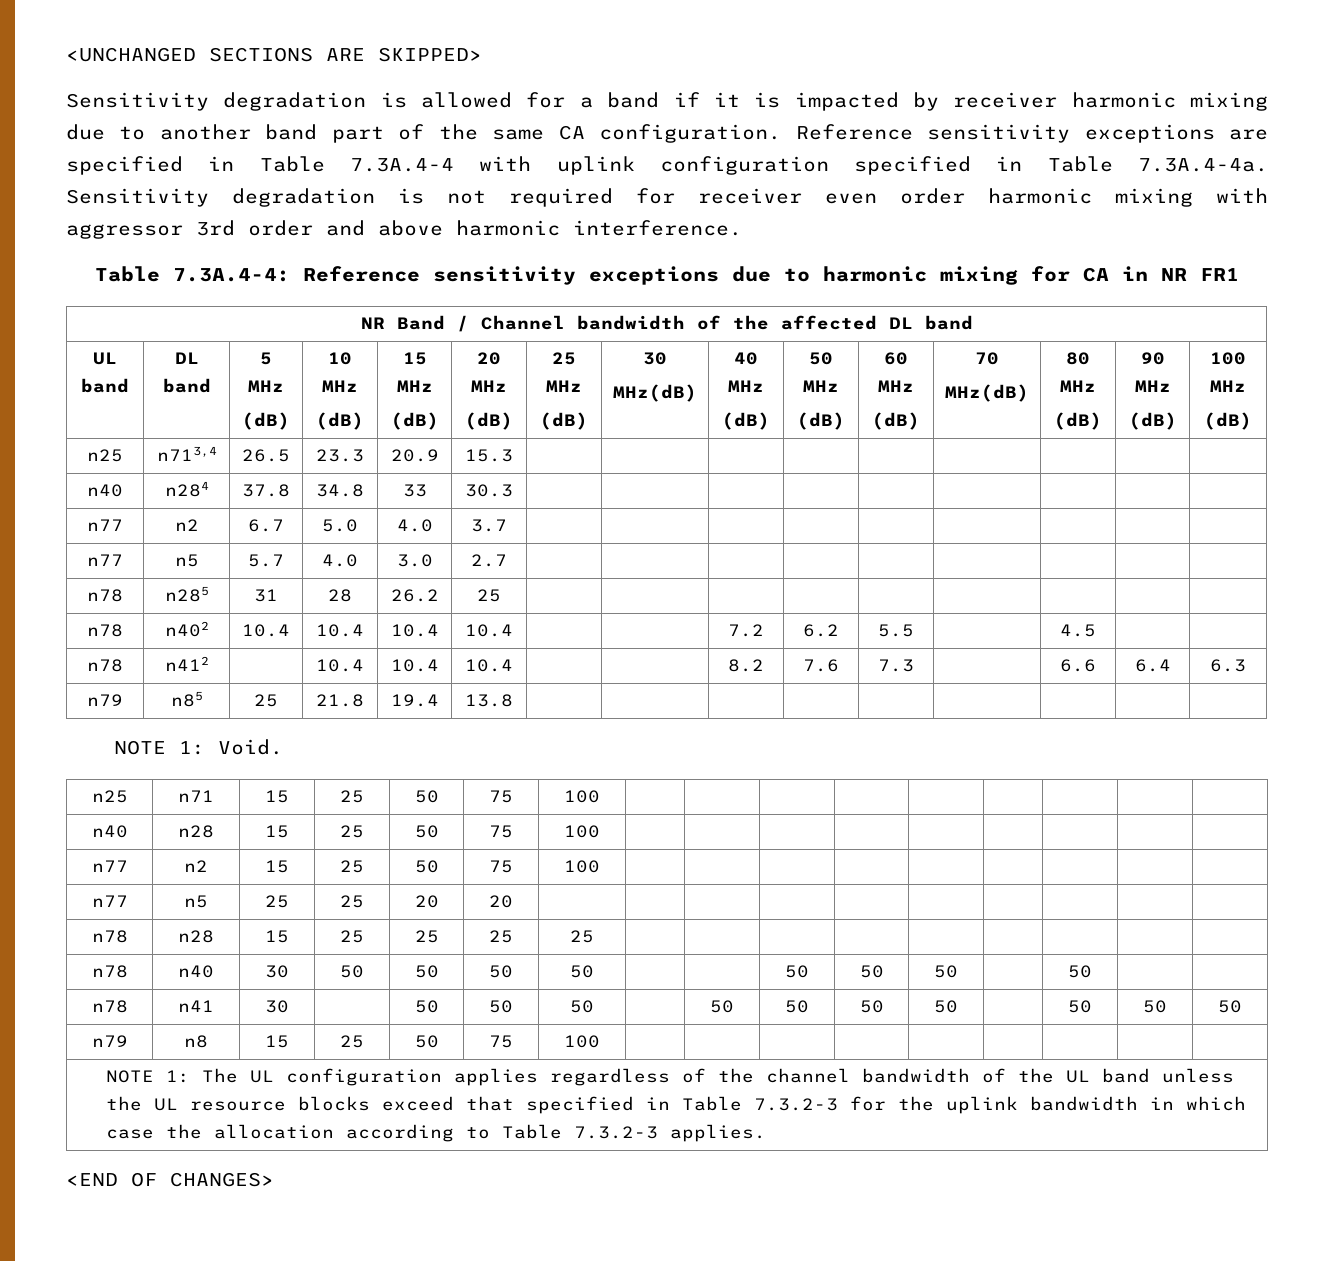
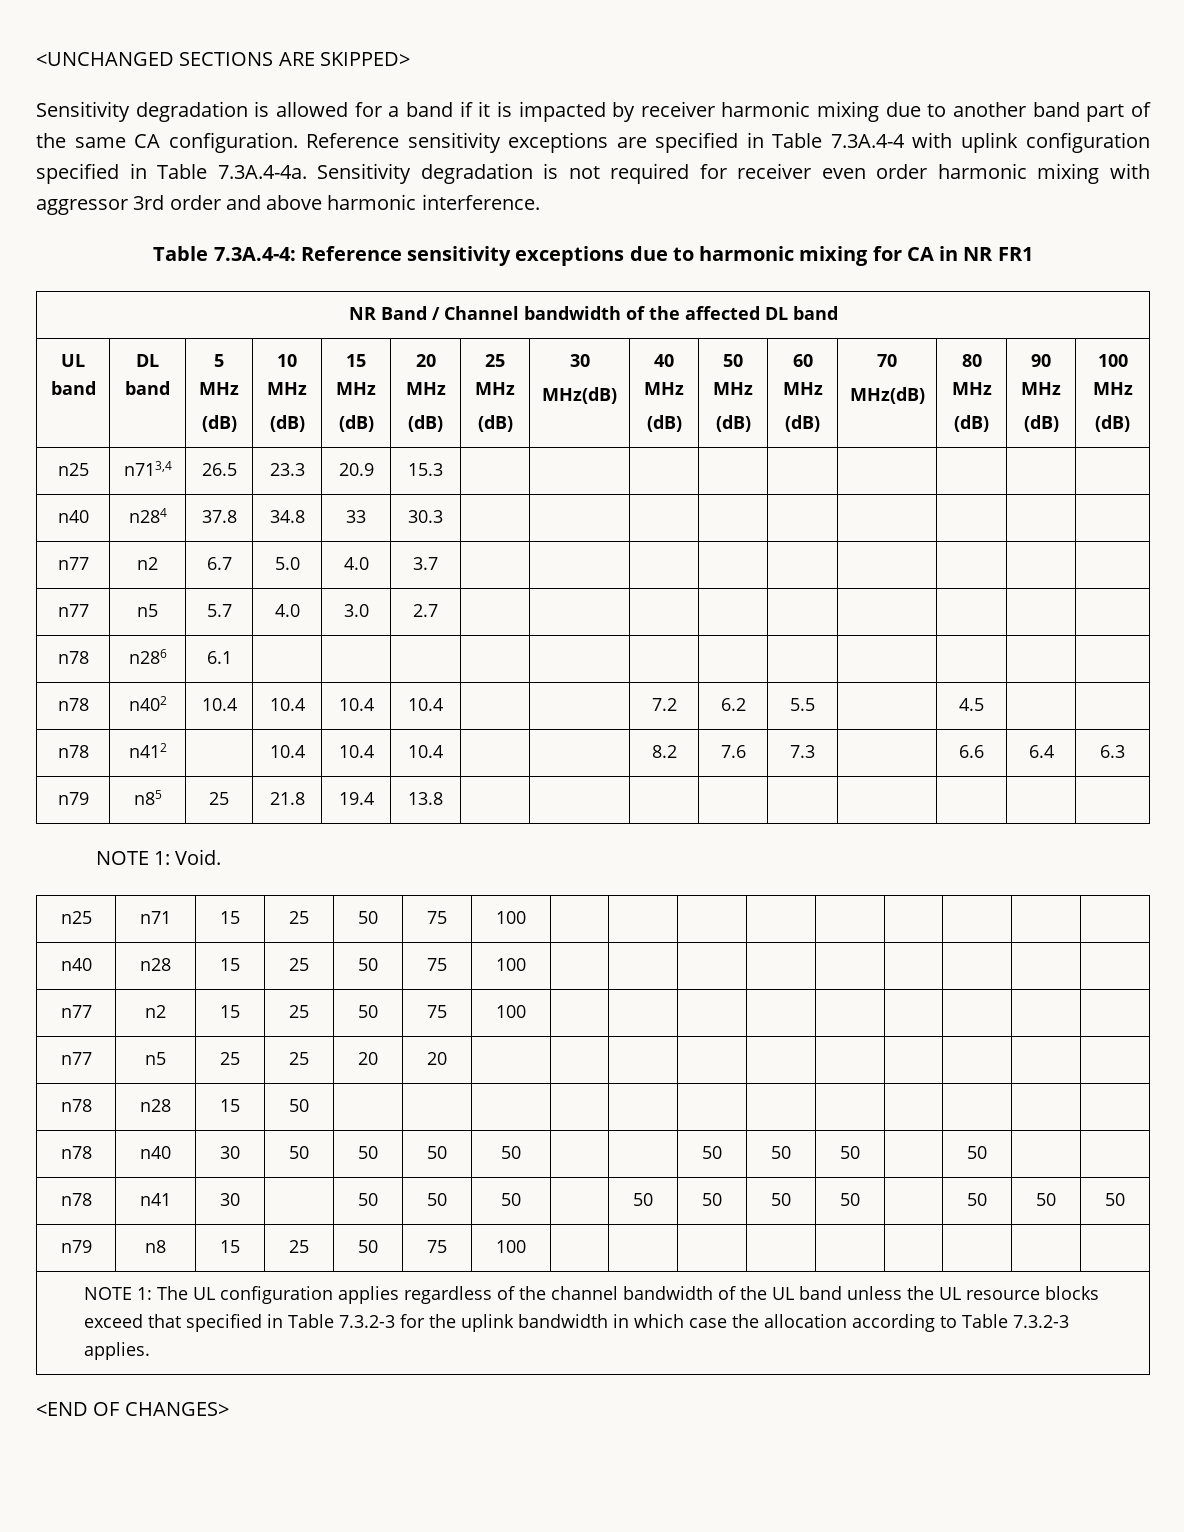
- n78 | n285 | 31 | 28 | 26.2 | 25 | | | | | | | | |
+ n78 | n286 | 6.1 | | | | | | | | | | | |
- n78 | n28 | 15 | 25 | 25 | 25 | 25 | | | | | | | | |
+ n78 | n28 | 15 | 50 | | | | | | | | | | | |

